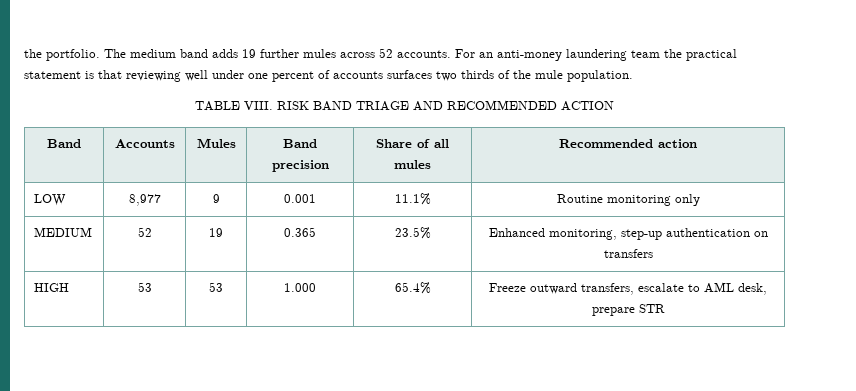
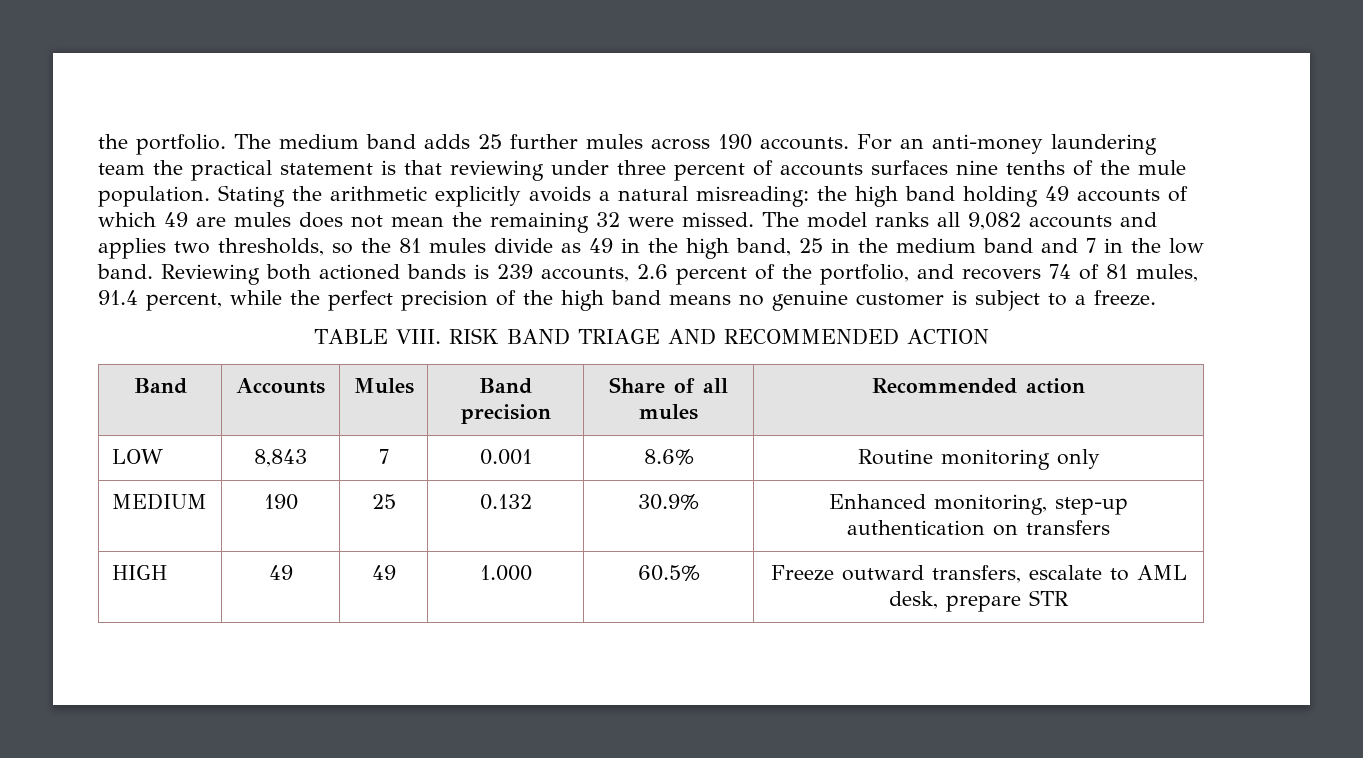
- The medium band adds 19 further mules across 52 accounts.
+ The medium band adds 25 further mules across 190 accounts.
- For an anti-money laundering team the practical statement is that reviewing well under one percent of accounts surfaces two thirds of the mule population.
+ For an anti-money laundering team the practical statement is that reviewing under three percent of accounts surfaces nine tenths of the mule population. Stating the arithmetic explicitly avoids a natural misreading: the high band holding 49 accounts of which 49 are mules does not mean the remaining 32 were missed. The model ranks all 9,082 accounts and applies two thresholds, so the 81 mules divide as 49 in the high band, 25 in the medium band and 7 in the low band. Reviewing both actioned bands is 239 accounts, 2.6 percent of the portfolio, and recovers 74 of 81 mules, 91.4 percent, while the perfect precision of the high band means no genuine customer is subject to a freeze.
- LOW | 8,977 | 9 | 0.001 | 11.1% | Routine monitoring only
+ LOW | 8,843 | 7 | 0.001 | 8.6% | Routine monitoring only
- MEDIUM | 52 | 19 | 0.365 | 23.5% | Enhanced monitoring, step-up authentication on transfers
+ MEDIUM | 190 | 25 | 0.132 | 30.9% | Enhanced monitoring, step-up authentication on transfers
- HIGH | 53 | 53 | 1.000 | 65.4% | Freeze outward transfers, escalate to AML desk, prepare STR
+ HIGH | 49 | 49 | 1.000 | 60.5% | Freeze outward transfers, escalate to AML desk, prepare STR

